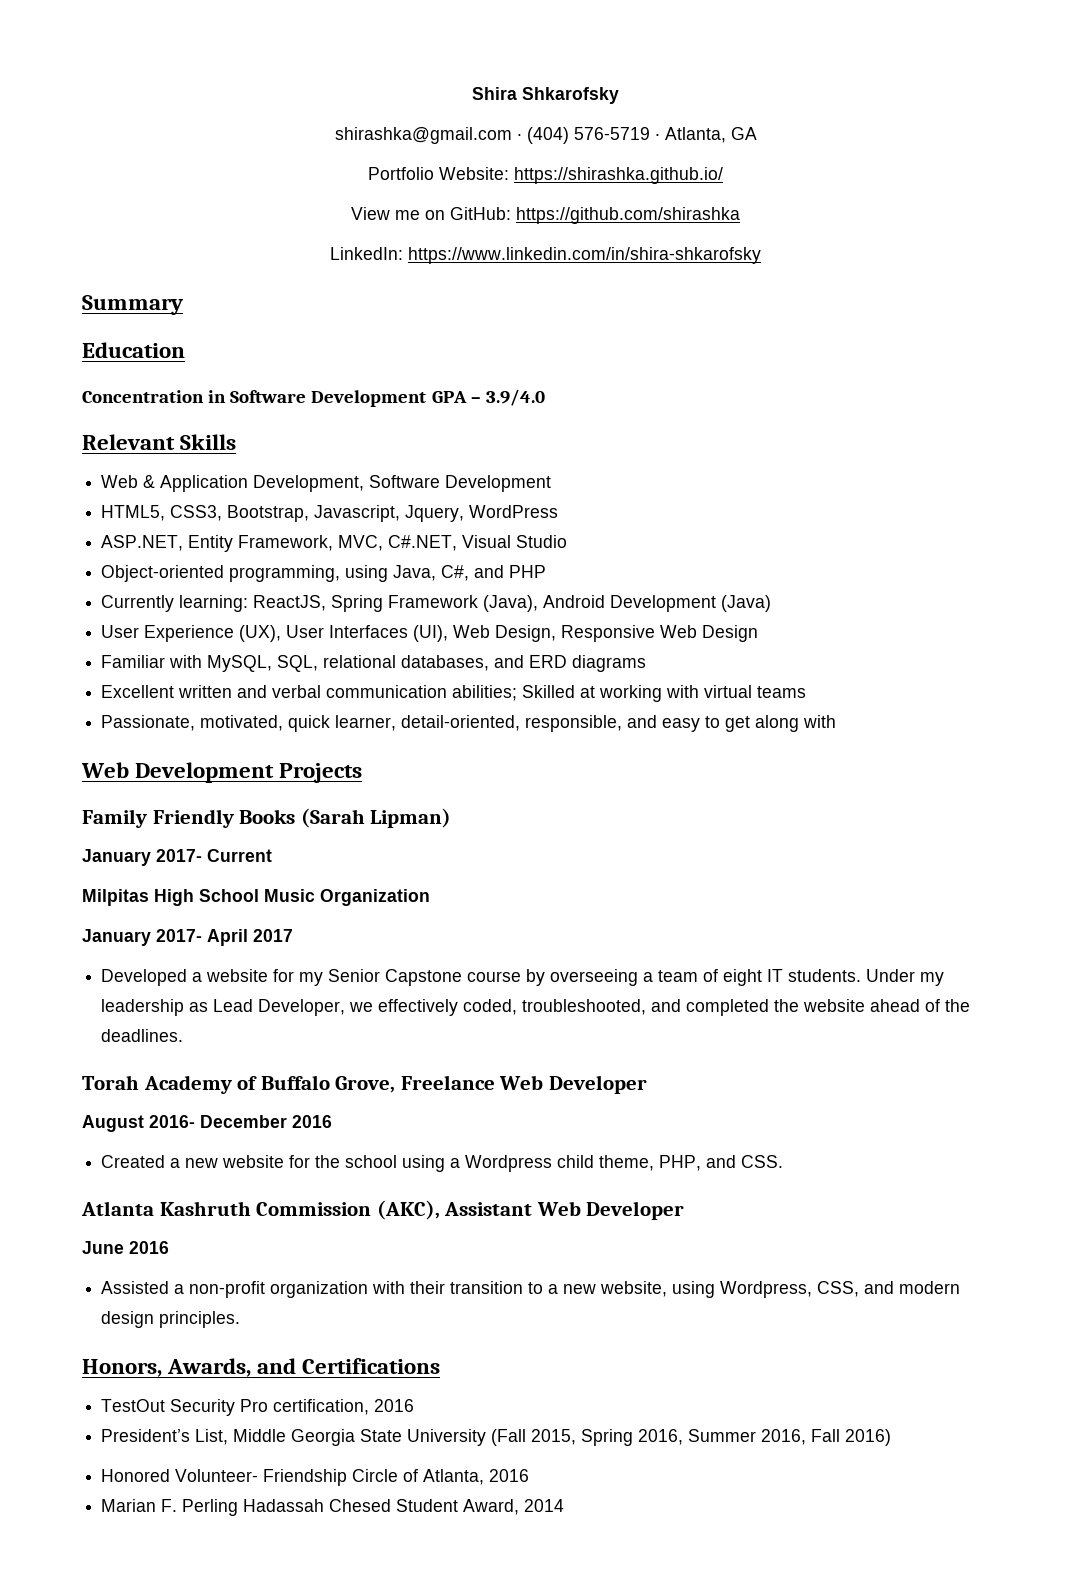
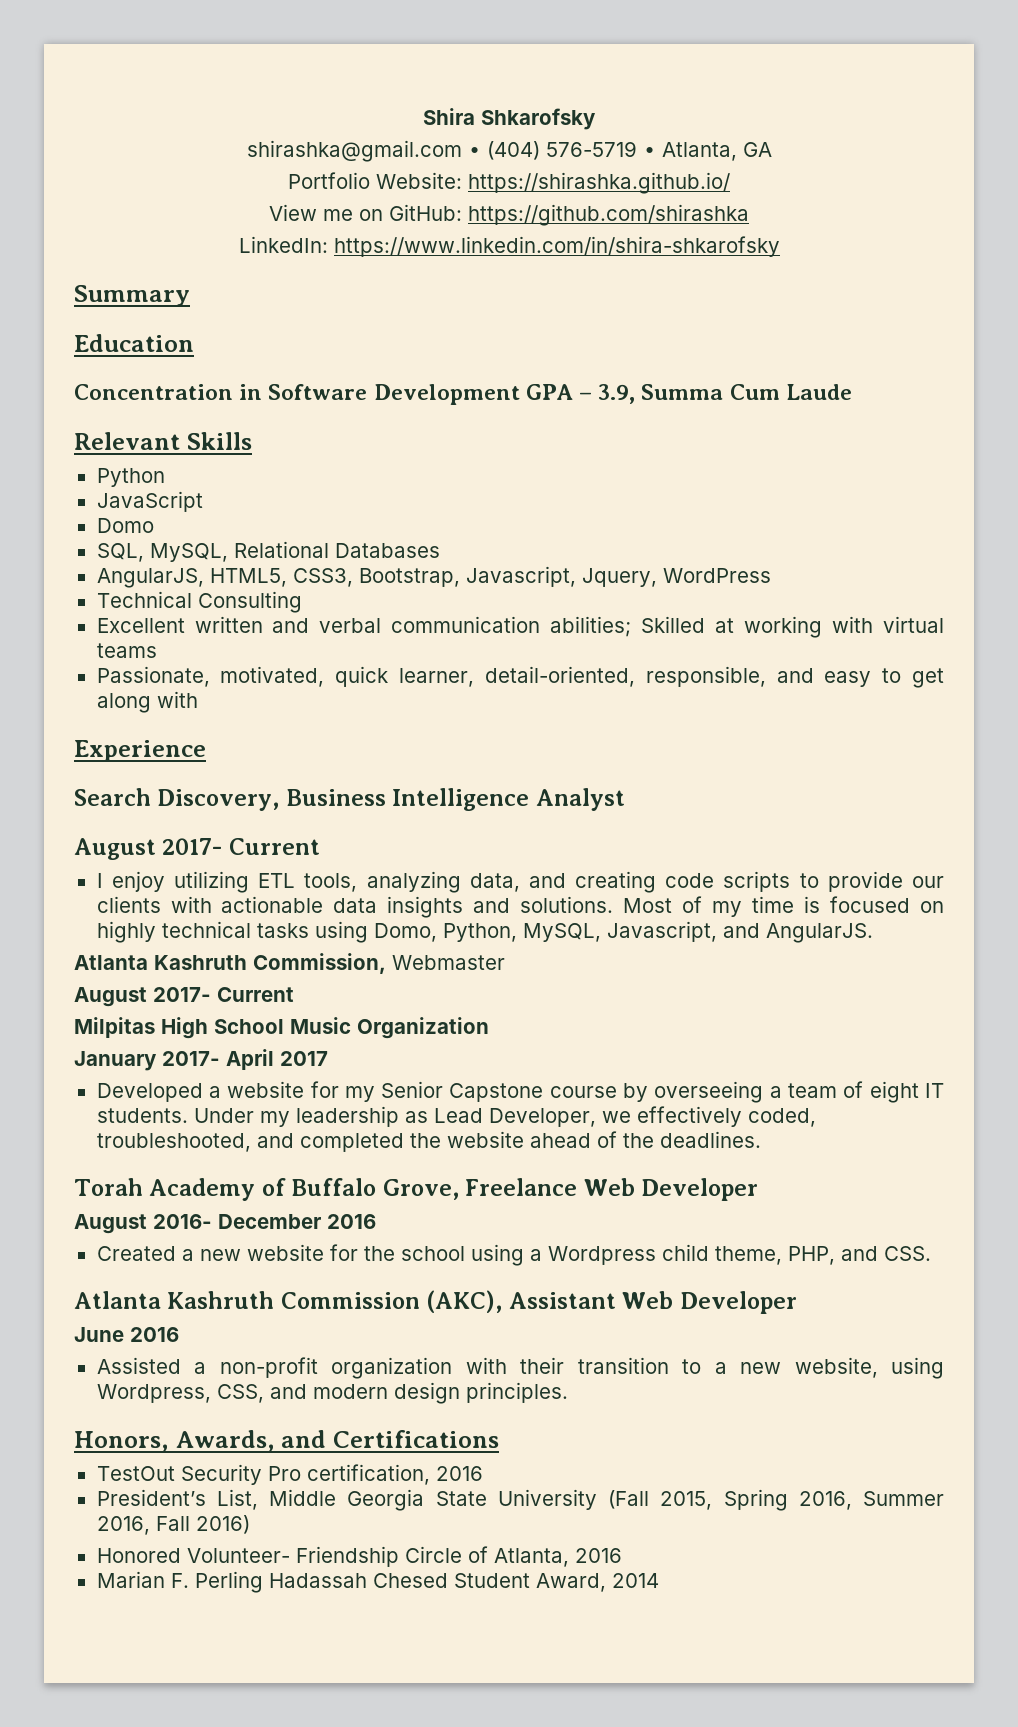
- Concentration in Software Development GPA – 3.9/4.0
+ Concentration in Software Development GPA – 3.9, Summa Cum Laude
  Relevant Skills
- Web & Application Development, Software Development
- HTML5, CSS3, Bootstrap, Javascript, Jquery, WordPress
+ Python
+ JavaScript
+ Domo
+ SQL, MySQL, Relational Databases
+ AngularJS, HTML5, CSS3, Bootstrap, Javascript, Jquery, WordPress
- ASP.NET, Entity Framework, MVC, C#.NET, Visual Studio
- Object-oriented programming, using Java, C#, and PHP
- Currently learning: ReactJS, Spring Framework (Java), Android Development (Java)
- User Experience (UX), User Interfaces (UI), Web Design, Responsive Web Design
- Familiar with MySQL, SQL, relational databases, and ERD diagrams
+ Technical Consulting
- Web Development Projects
- Family Friendly Books (Sarah Lipman)
- January 2017- Current
+ Experience
+ Search Discovery, Business Intelligence Analyst
+ August 2017- Current
+ I enjoy utilizing ETL tools, analyzing data, and creating code scripts to provide our clients with actionable data insights and solutions. Most of my time is focused on highly technical tasks using Domo, Python, MySQL, Javascript, and AngularJS.
+ Atlanta Kashruth Commission, Webmaster
+ August 2017- Current

